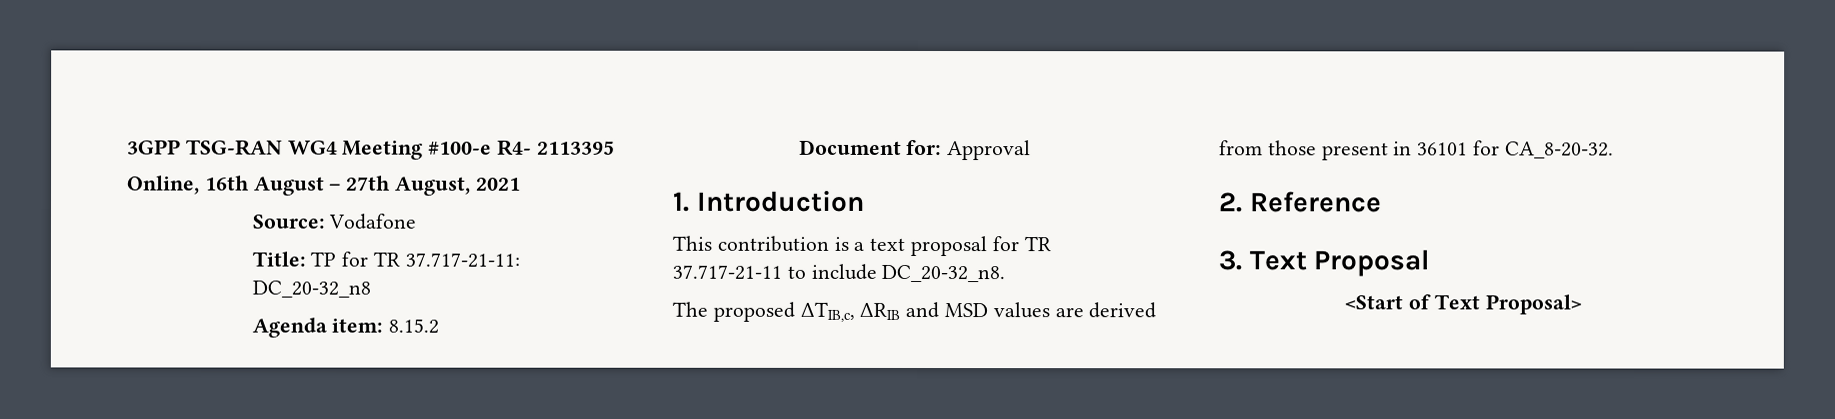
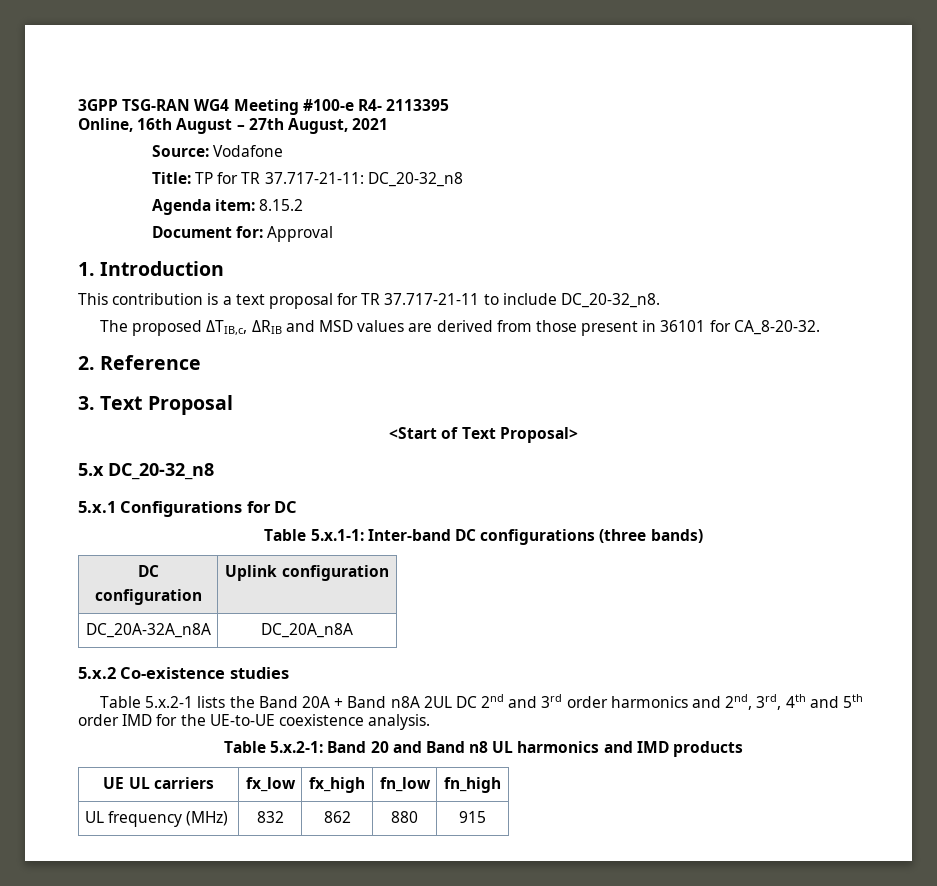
+ 5.x DC_20-32_n8
+ 5.x.1 Configurations for DC
+ Table 5.x.1-1: Inter-band DC configurations (three bands)
+ DC
+ configuration | Uplink configuration
+ DC_20A-32A_n8A | DC_20A_n8A
+ 5.x.2 Co-existence studies
+ Table 5.x.2-1 lists the Band 20A + Band n8A 2UL DC 2nd and 3rd order harmonics and 2nd, 3rd, 4th and 5th order IMD for the UE-to-UE coexistence analysis.
+ Table 5.x.2-1: Band 20 and Band n8 UL harmonics and IMD products
+ UE UL carriers | fx_low | fx_high | fn_low | fn_high
+ UL frequency (MHz) | 832 | 862 | 880 | 915

